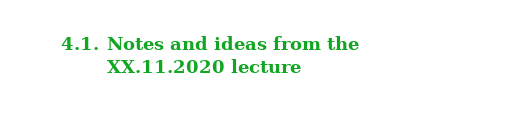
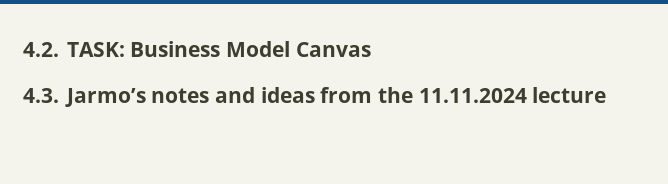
- 4.1. Notes and ideas from the XX.11.2020 lecture
+ 4.2. TASK: Business Model Canvas
+ 4.3. Jarmo’s notes and ideas from the 11.11.2024 lecture

